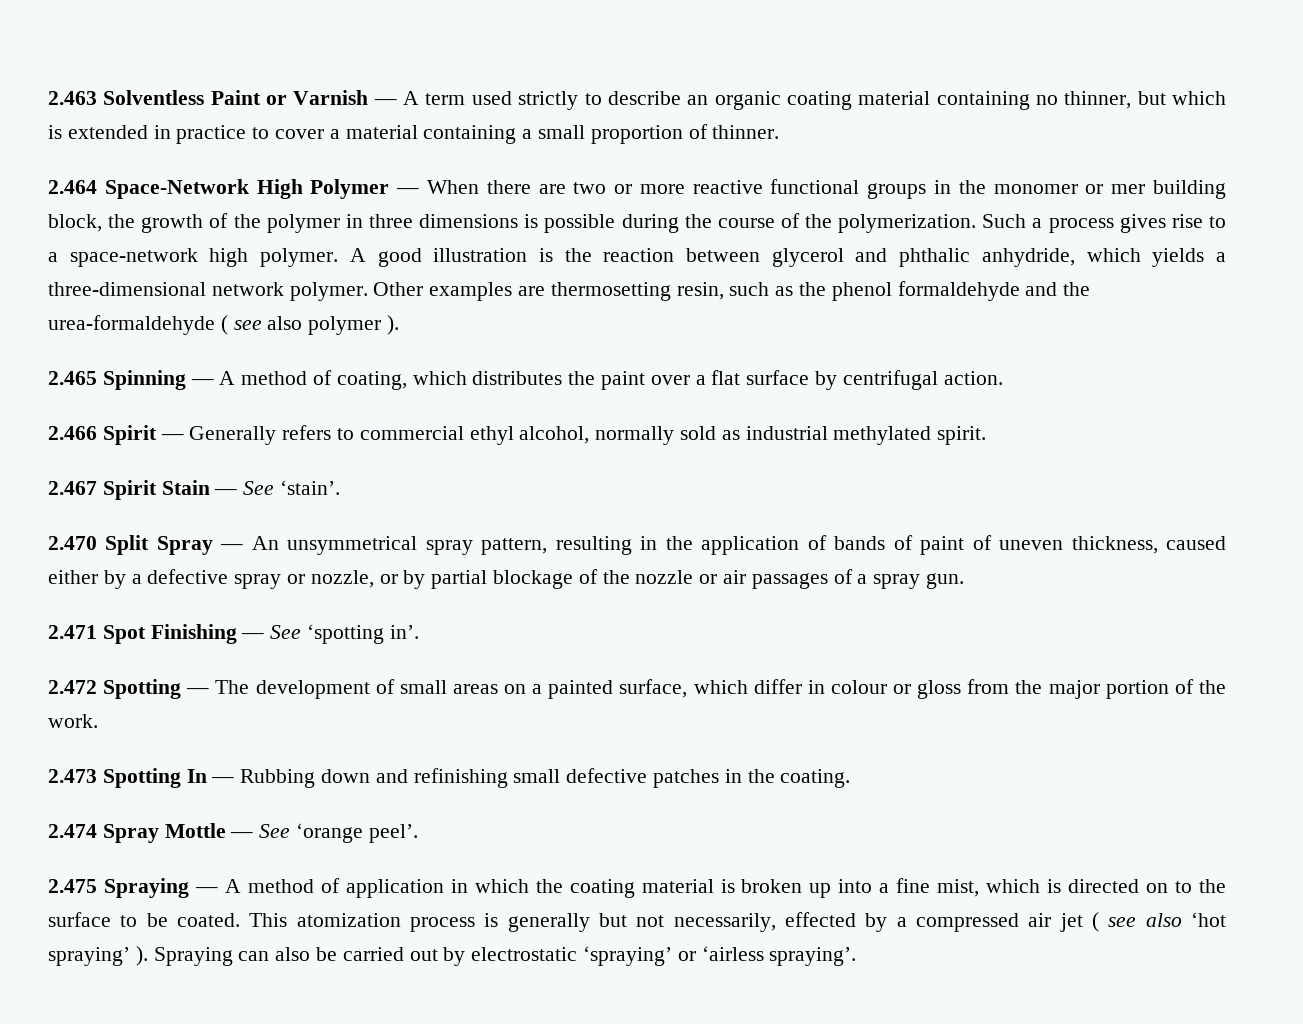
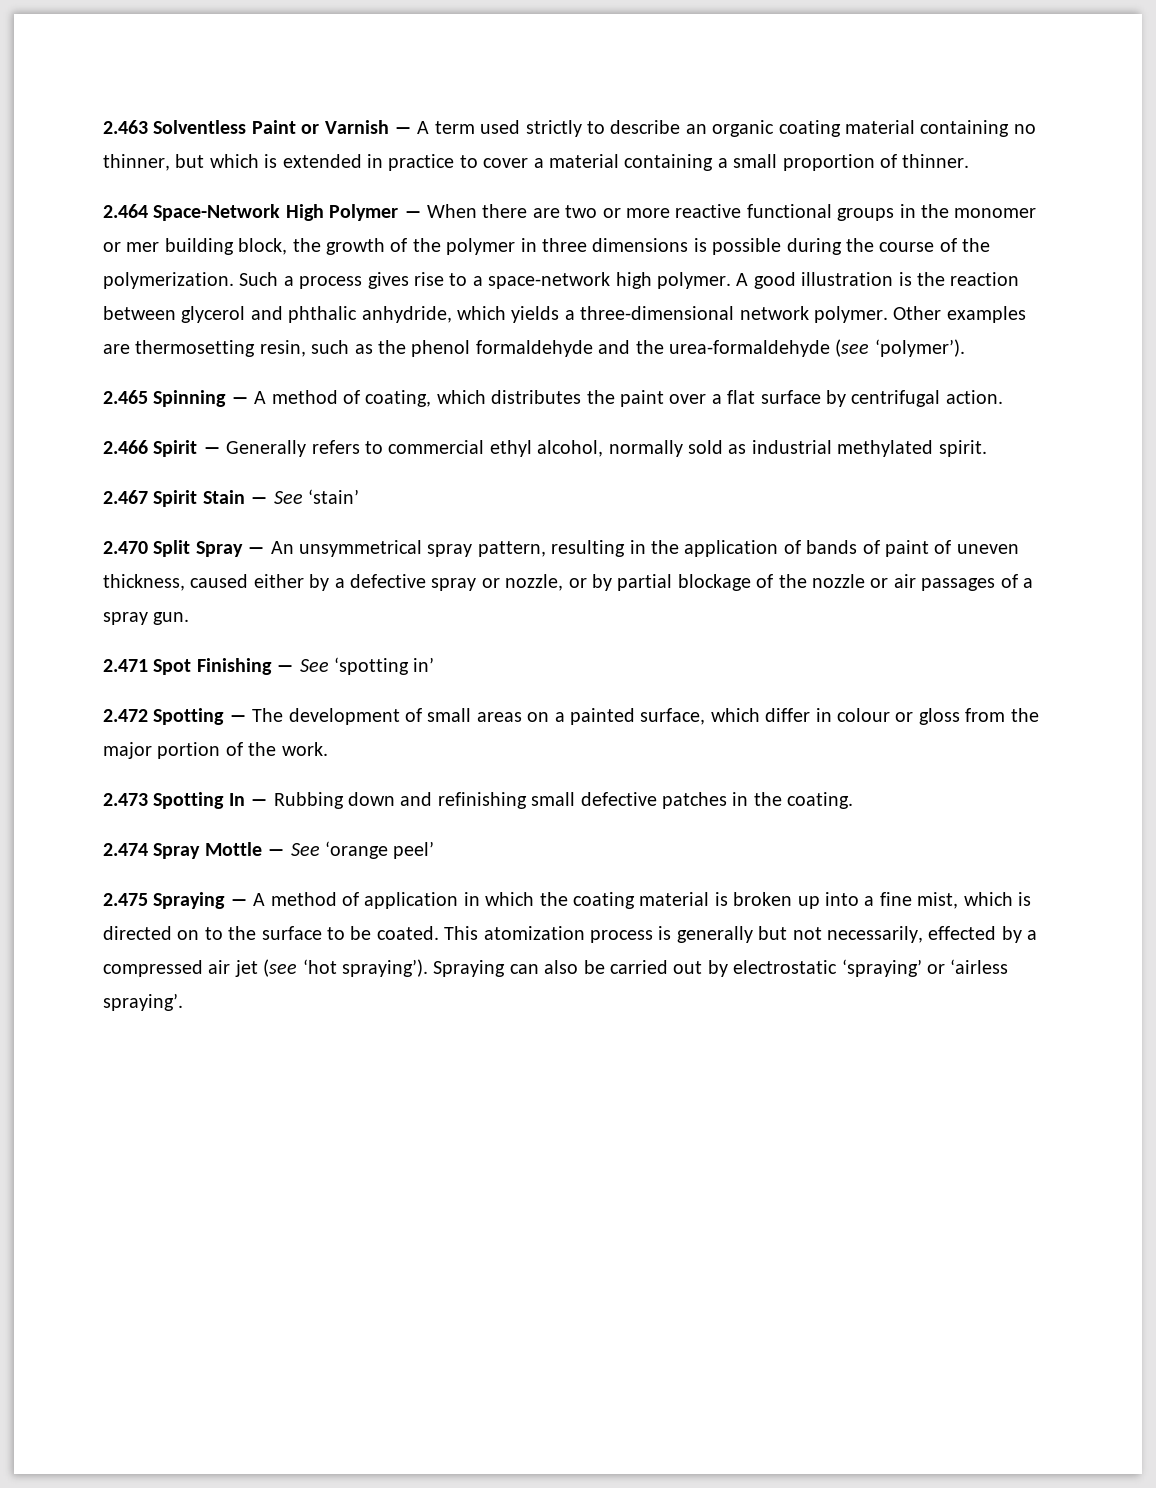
- Other examples are thermosetting resin, such as the phenol formaldehyde and the urea-formaldehyde ( see also polymer ).
+ Other examples are thermosetting resin, such as the phenol formaldehyde and the urea-formaldehyde (see ‘polymer’).
- 2.467 Spirit Stain ― See ‘stain’.
+ 2.467 Spirit Stain ― See ‘stain’
- 2.471 Spot Finishing ― See ‘spotting in’.
+ 2.471 Spot Finishing ― See ‘spotting in’
- 2.474 Spray Mottle ― See ‘orange peel’.
+ 2.474 Spray Mottle ― See ‘orange peel’
- This atomization process is generally but not necessarily, effected by a compressed air jet ( see also ‘hot spraying’ ).
+ This atomization process is generally but not necessarily, effected by a compressed air jet (see ‘hot spraying’).

